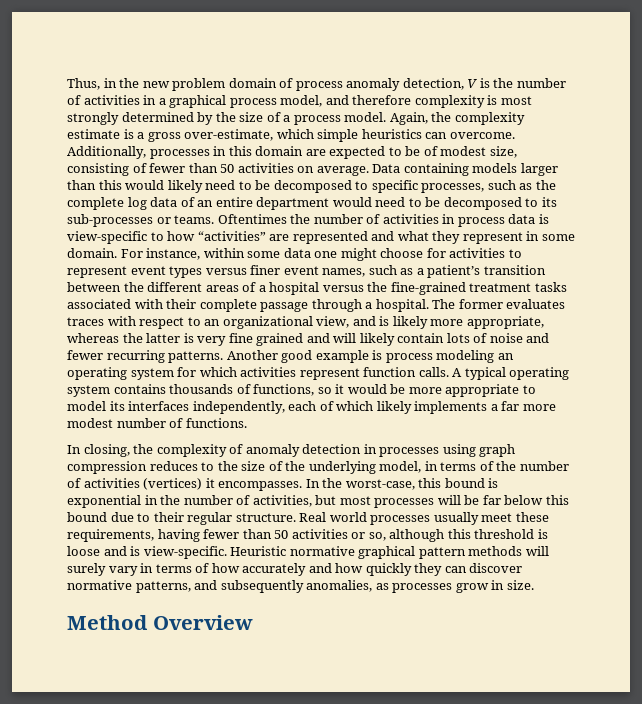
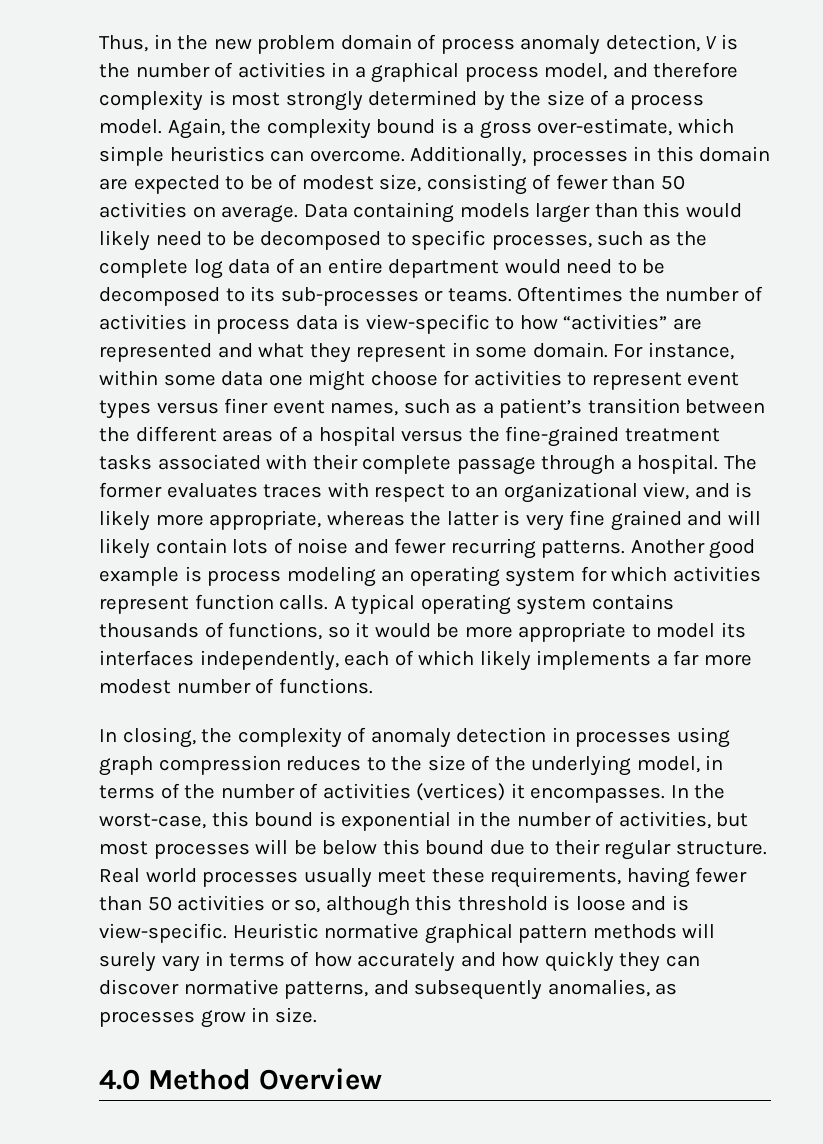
- Again, the complexity estimate is a gross over-estimate, which simple heuristics can overcome.
+ Again, the complexity bound is a gross over-estimate, which simple heuristics can overcome.
- In the worst-case, this bound is exponential in the number of activities, but most processes will be far below this bound due to their regular structure.
+ In the worst-case, this bound is exponential in the number of activities, but most processes will be below this bound due to their regular structure.
- Method Overview
+ 4.0 Method Overview

